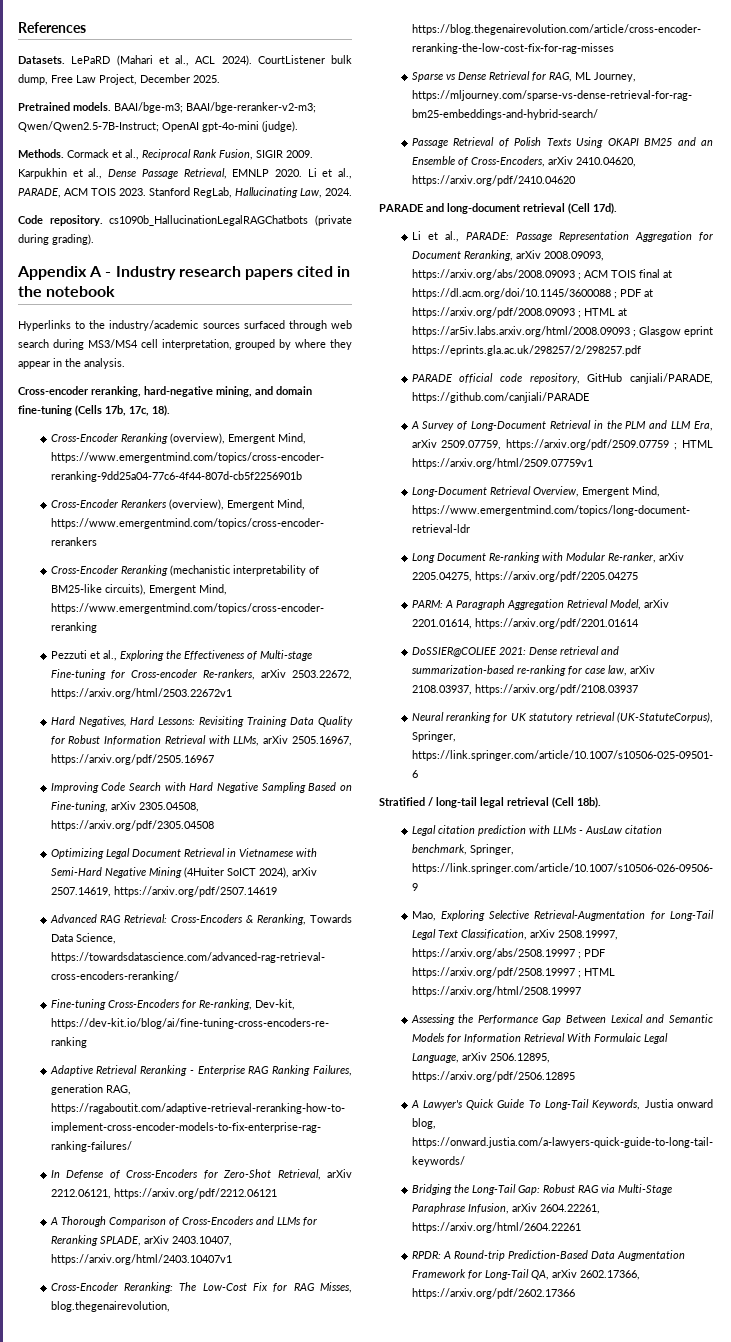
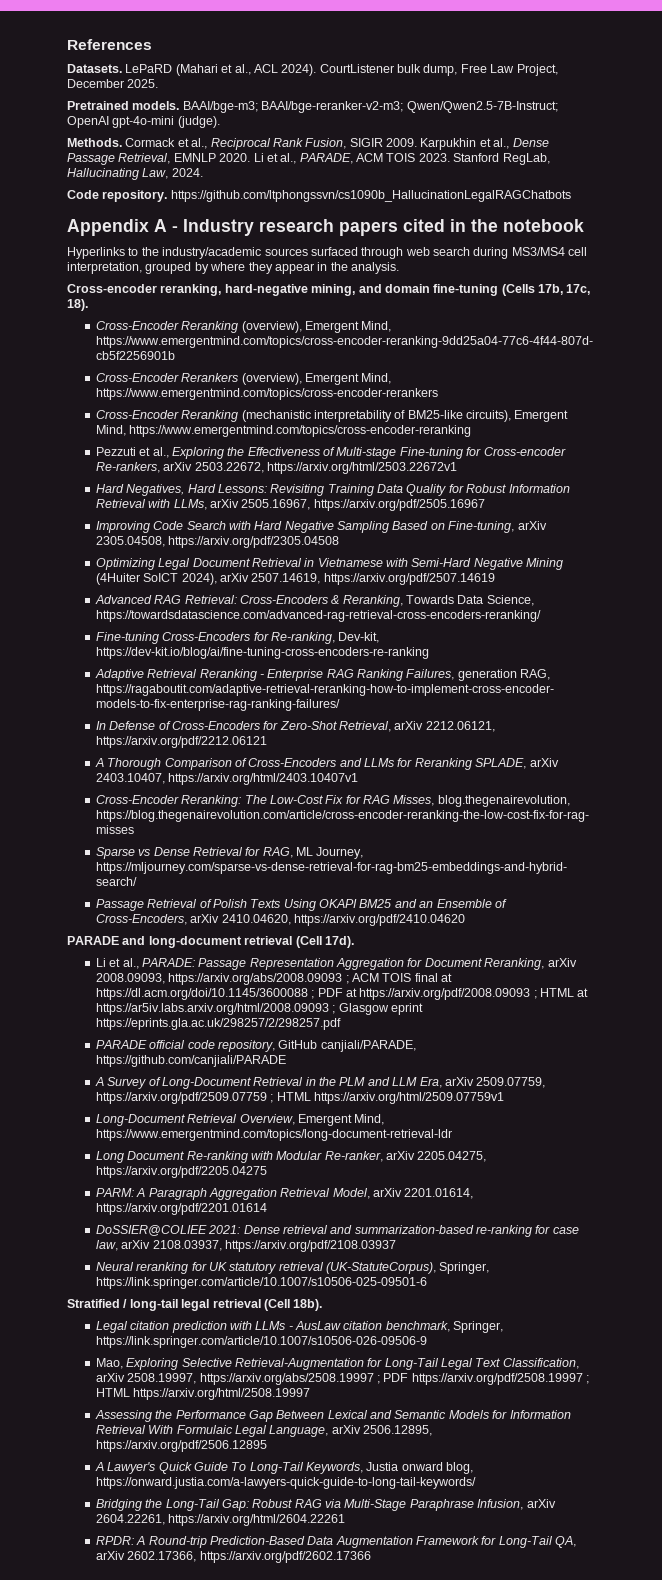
- Code repository. cs1090b_HallucinationLegalRAGChatbots (private during grading).
+ Code repository. https://github.com/ltphongssvn/cs1090b_HallucinationLegalRAGChatbots

